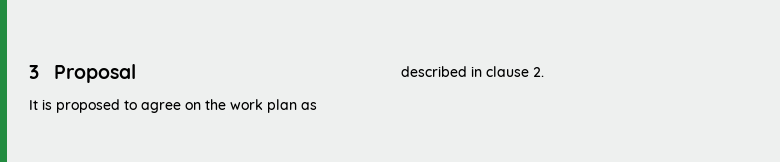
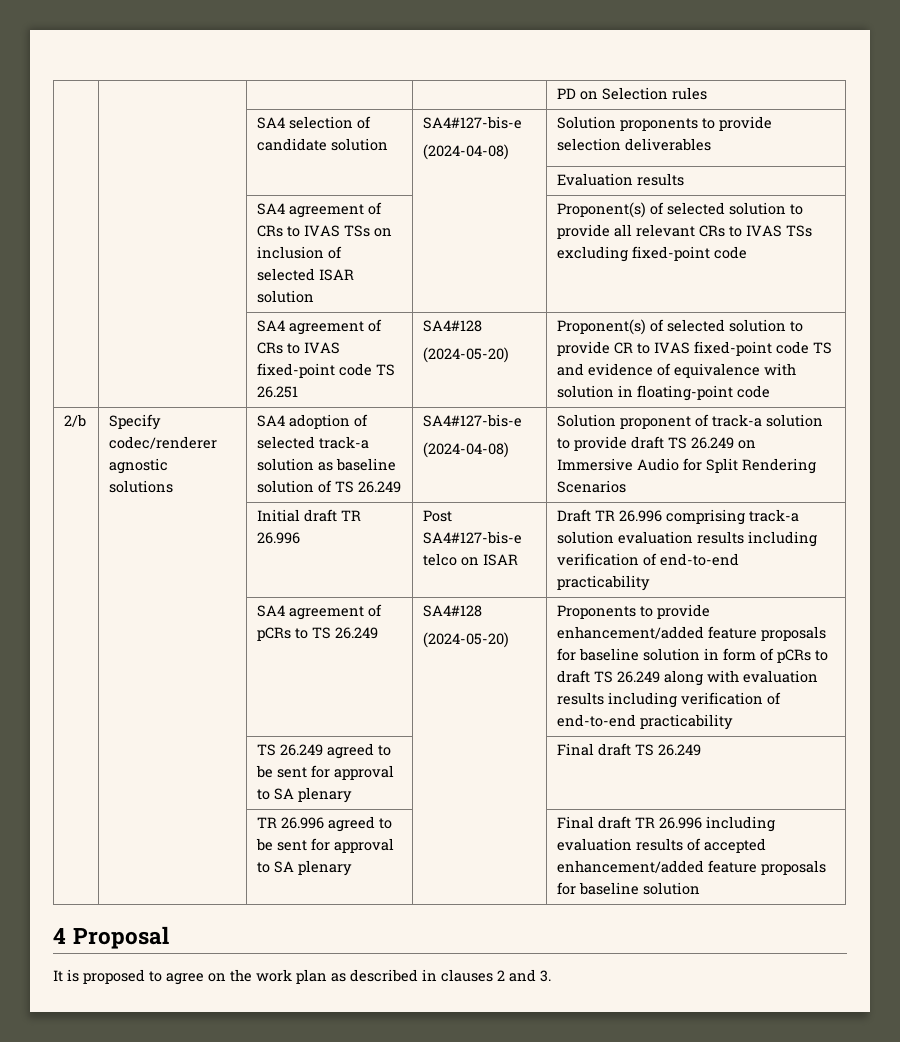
- 3 Proposal
+ | | | | PD on Selection rules
+ | | SA4 selection of candidate solution | SA4#127-bis-e
+ (2024-04-08) | Solution proponents to provide selection deliverables
+ | | | | Evaluation results
+ | | SA4 agreement of CRs to IVAS TSs on inclusion of selected ISAR solution | | Proponent(s) of selected solution to provide all relevant CRs to IVAS TSs excluding fixed-point code
+ | | SA4 agreement of CRs to IVAS fixed-point code TS 26.251 | SA4#128
+ (2024-05-20) | Proponent(s) of selected solution to provide CR to IVAS fixed-point code TS and evidence of equivalence with solution in floating-point code
+ 2/b | Specify codec/renderer agnostic solutions | SA4 adoption of selected track-a solution as baseline solution of TS 26.249 | SA4#127-bis-e
+ (2024-04-08) | Solution proponent of track-a solution to provide draft TS 26.249 on Immersive Audio for Split Rendering Scenarios
+ | | Initial draft TR 26.996 | Post SA4#127-bis-e telco on ISAR | Draft TR 26.996 comprising track-a solution evaluation results including verification of end-to-end practicability
+ | | SA4 agreement of pCRs to TS 26.249 | SA4#128
+ (2024-05-20) | Proponents to provide enhancement/added feature proposals for baseline solution in form of pCRs to draft TS 26.249 along with evaluation results including verification of end-to-end practicability
+ | | TS 26.249 agreed to be sent for approval to SA plenary | | Final draft TS 26.249
+ | | TR 26.996 agreed to be sent for approval to SA plenary | | Final draft TR 26.996 including evaluation results of accepted enhancement/added feature proposals for baseline solution
+ 4 Proposal
- It is proposed to agree on the work plan as described in clause 2.
+ It is proposed to agree on the work plan as described in clauses 2 and 3.

